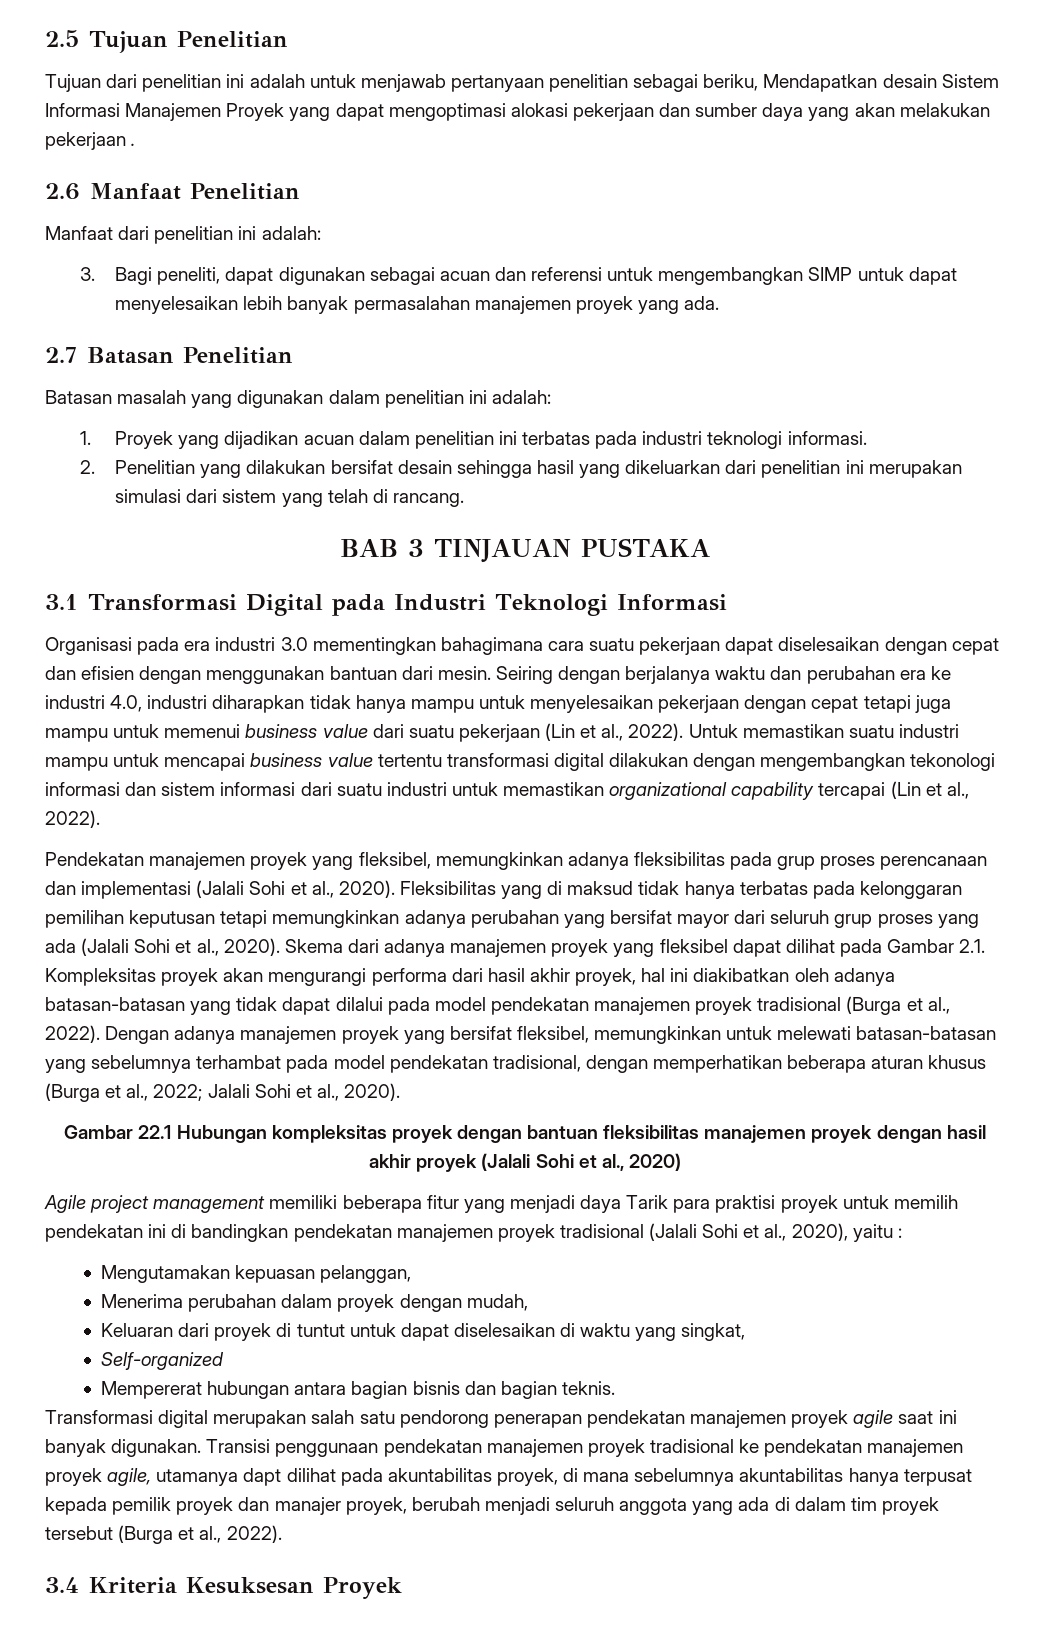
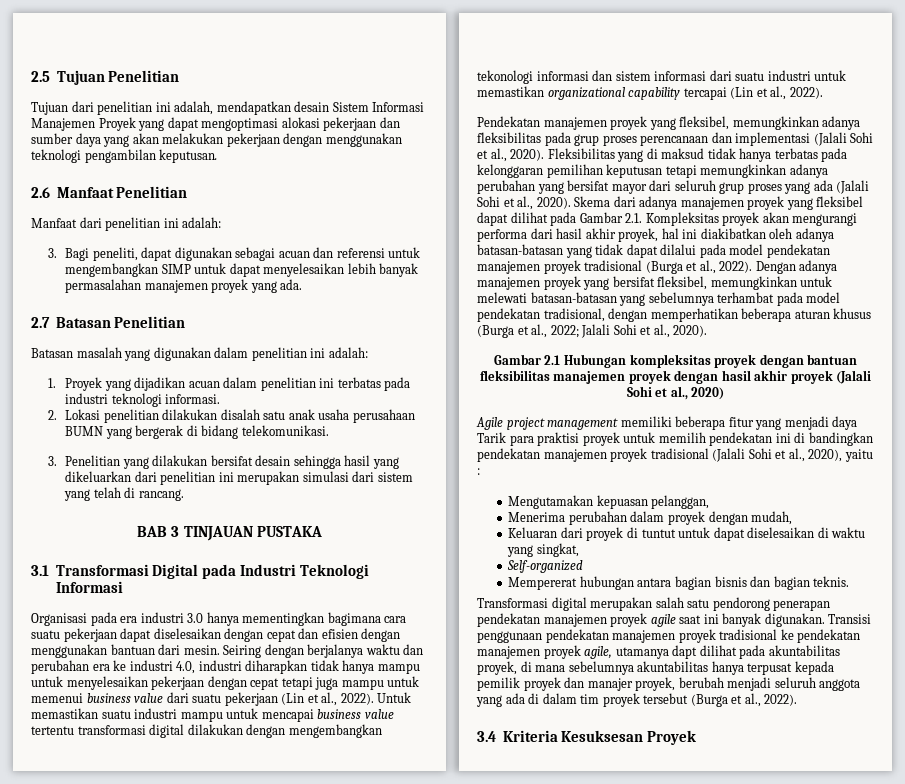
- Tujuan dari penelitian ini adalah untuk menjawab pertanyaan penelitian sebagai beriku, Mendapatkan desain Sistem Informasi Manajemen Proyek yang dapat mengoptimasi alokasi pekerjaan dan sumber daya yang akan melakukan pekerjaan .
+ Tujuan dari penelitian ini adalah, mendapatkan desain Sistem Informasi Manajemen Proyek yang dapat mengoptimasi alokasi pekerjaan dan sumber daya yang akan melakukan pekerjaan dengan menggunakan teknologi pengambilan keputusan.
- 2. Penelitian yang dilakukan bersifat desain sehingga hasil yang dikeluarkan dari penelitian ini merupakan simulasi dari sistem yang telah di rancang.
+ 2. Lokasi penelitian dilakukan disalah satu anak usaha perusahaan BUMN yang bergerak di bidang telekomunikasi.
+ 3. Penelitian yang dilakukan bersifat desain sehingga hasil yang dikeluarkan dari penelitian ini merupakan simulasi dari sistem yang telah di rancang.
- Organisasi pada era industri 3.0 mementingkan bahagimana cara suatu pekerjaan dapat diselesaikan dengan cepat dan efisien dengan menggunakan bantuan dari mesin.
+ Organisasi pada era industri 3.0 hanya mementingkan bagimana cara suatu pekerjaan dapat diselesaikan dengan cepat dan efisien dengan menggunakan bantuan dari mesin.
- Gambar 22.1 Hubungan kompleksitas proyek dengan bantuan fleksibilitas manajemen proyek dengan hasil akhir proyek (Jalali Sohi et al., 2020)
+ Gambar 2.1 Hubungan kompleksitas proyek dengan bantuan fleksibilitas manajemen proyek dengan hasil akhir proyek (Jalali Sohi et al., 2020)

